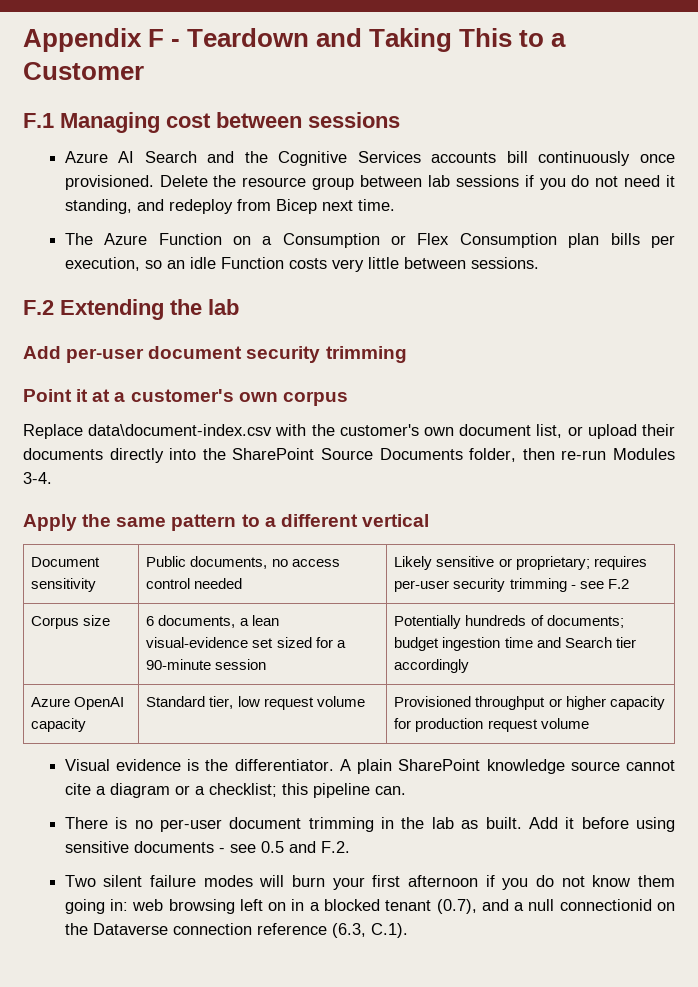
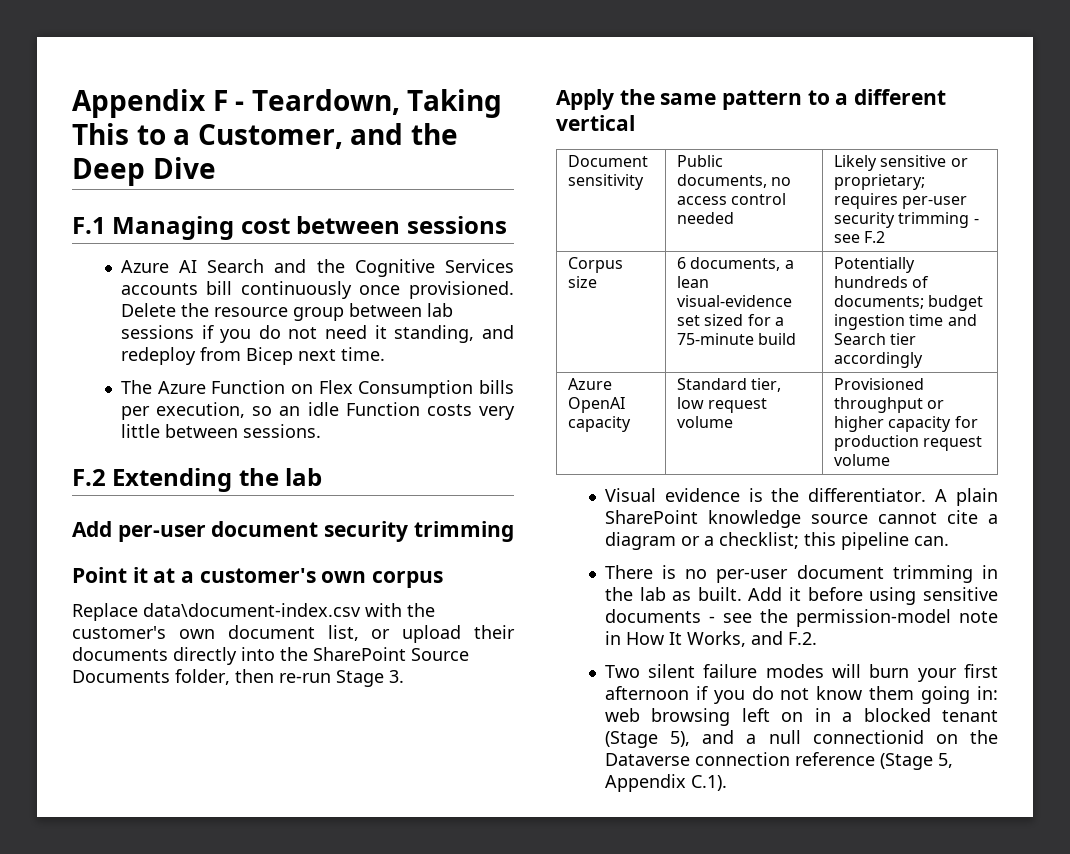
- Appendix F - Teardown and Taking This to a Customer
+ Appendix F - Teardown, Taking This to a Customer, and the Deep Dive
- The Azure Function on a Consumption or Flex Consumption plan bills per execution, so an idle Function costs very little between sessions.
+ The Azure Function on Flex Consumption bills per execution, so an idle Function costs very little between sessions.
- Replace data\document-index.csv with the customer's own document list, or upload their documents directly into the SharePoint Source Documents folder, then re-run Modules 3-4.
+ Replace data\document-index.csv with the customer's own document list, or upload their documents directly into the SharePoint Source Documents folder, then re-run Stage 3.
- Corpus size | 6 documents, a lean visual-evidence set sized for a 90-minute session | Potentially hundreds of documents; budget ingestion time and Search tier accordingly
+ Corpus size | 6 documents, a lean visual-evidence set sized for a 75-minute build | Potentially hundreds of documents; budget ingestion time and Search tier accordingly
- Add it before using sensitive documents - see 0.5 and F.2.
+ Add it before using sensitive documents - see the permission-model note in How It Works, and F.2.
- Two silent failure modes will burn your first afternoon if you do not know them going in: web browsing left on in a blocked tenant (0.7), and a null connectionid on the Dataverse connection reference (6.3, C.1).
+ Two silent failure modes will burn your first afternoon if you do not know them going in: web browsing left on in a blocked tenant (Stage 5), and a null connectionid on the Dataverse connection reference (Stage 5, Appendix C.1).

